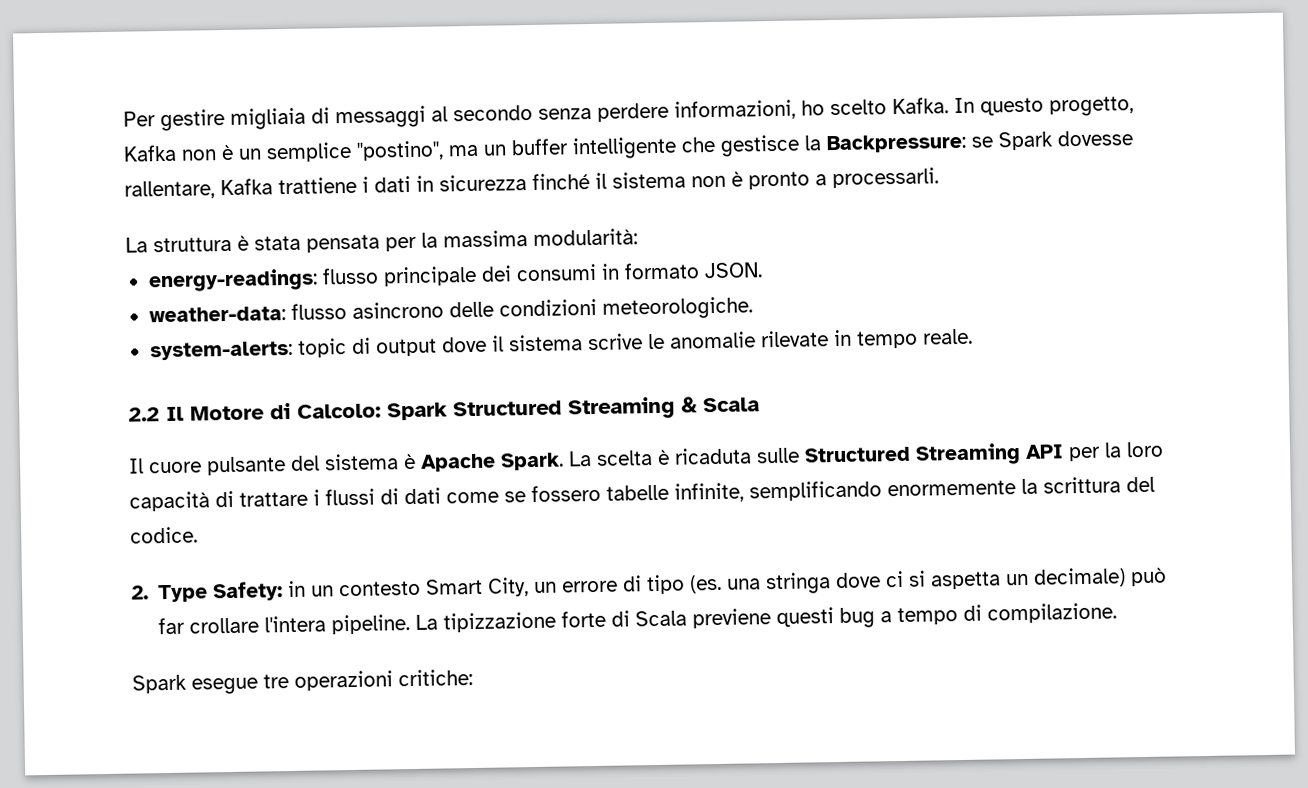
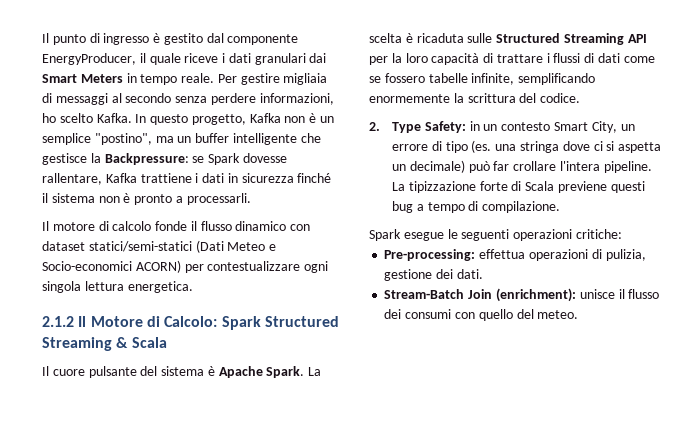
+ Il punto di ingresso è gestito dal componente EnergyProducer, il quale riceve i dati granulari dai Smart Meters in tempo reale.
- La struttura è stata pensata per la massima modularità:
- energy-readings: flusso principale dei consumi in formato JSON.
- weather-data: flusso asincrono delle condizioni meteorologiche.
- system-alerts: topic di output dove il sistema scrive le anomalie rilevate in tempo reale.
- 2.2 Il Motore di Calcolo: Spark Structured Streaming & Scala
+ Il motore di calcolo fonde il flusso dinamico con dataset statici/semi-statici (Dati Meteo e Socio-economici ACORN) per contestualizzare ogni singola lettura energetica.
+ 2.1.2 Il Motore di Calcolo: Spark Structured Streaming & Scala
- Spark esegue tre operazioni critiche:
+ Spark esegue le seguenti operazioni critiche:
+ Pre-processing: effettua operazioni di pulizia, gestione dei dati.
+ Stream-Batch Join (enrichment): unisce il flusso dei consumi con quello del meteo.

